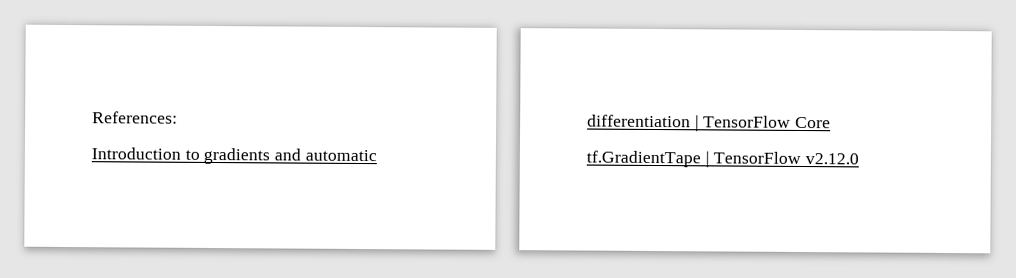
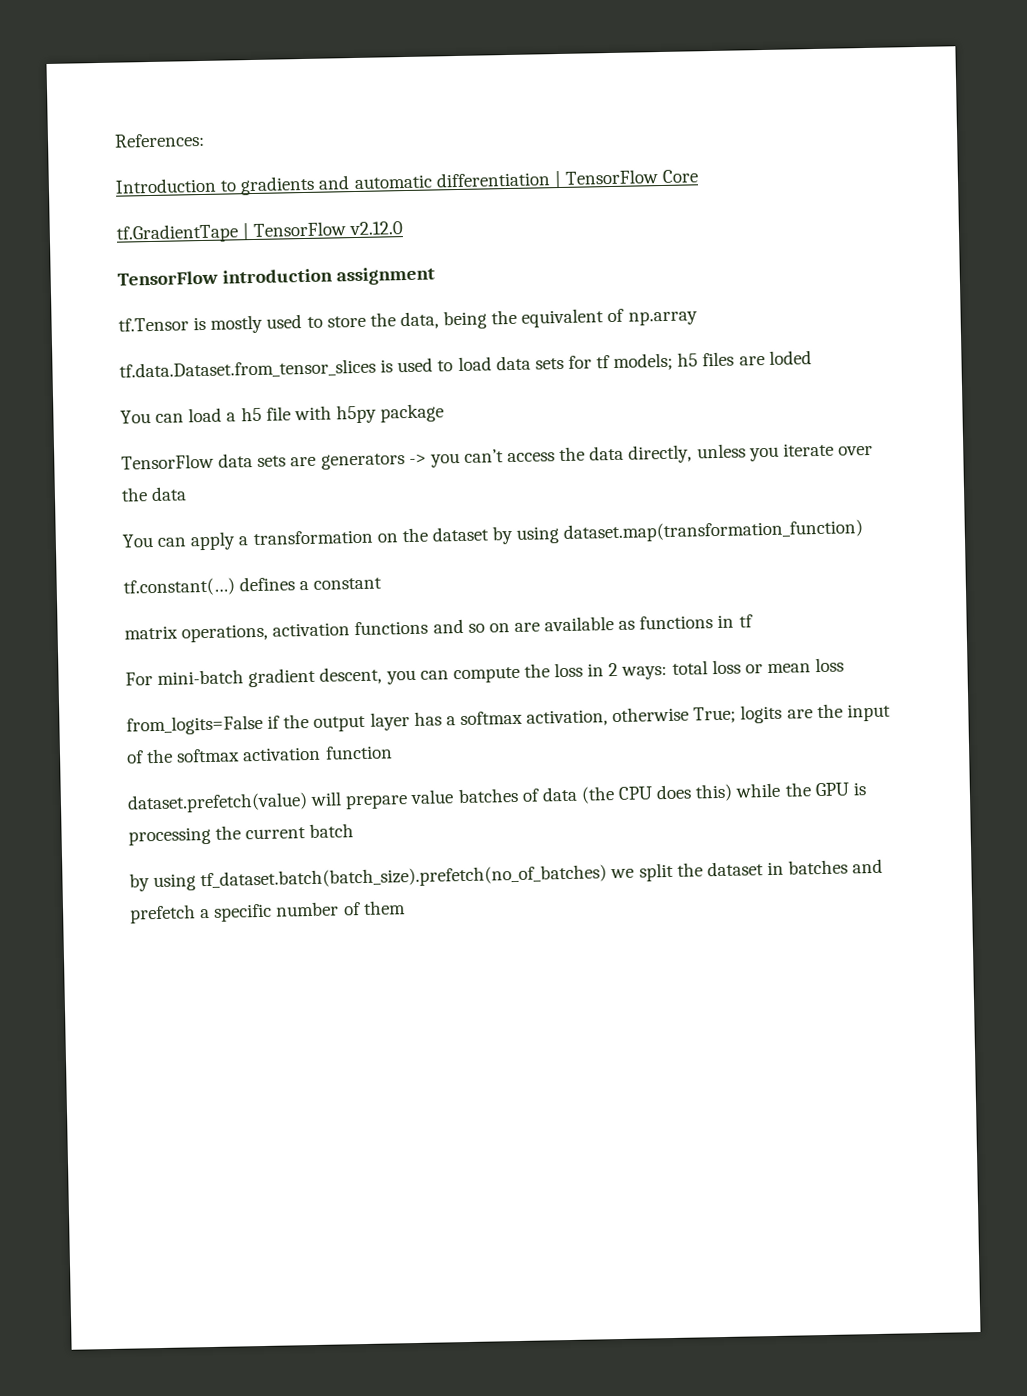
+ TensorFlow introduction assignment
+ tf.Tensor is mostly used to store the data, being the equivalent of np.array
+ tf.data.Dataset.from_tensor_slices is used to load data sets for tf models; h5 files are loded
+ You can load a h5 file with h5py package
+ TensorFlow data sets are generators -> you can’t access the data directly, unless you iterate over the data
+ You can apply a transformation on the dataset by using dataset.map(transformation_function)
+ tf.constant(…) defines a constant
+ matrix operations, activation functions and so on are available as functions in tf
+ For mini-batch gradient descent, you can compute the loss in 2 ways: total loss or mean loss
+ from_logits=False if the output layer has a softmax activation, otherwise True; logits are the input of the softmax activation function
+ dataset.prefetch(value) will prepare value batches of data (the CPU does this) while the GPU is processing the current batch
+ by using tf_dataset.batch(batch_size).prefetch(no_of_batches) we split the dataset in batches and prefetch a specific number of them

